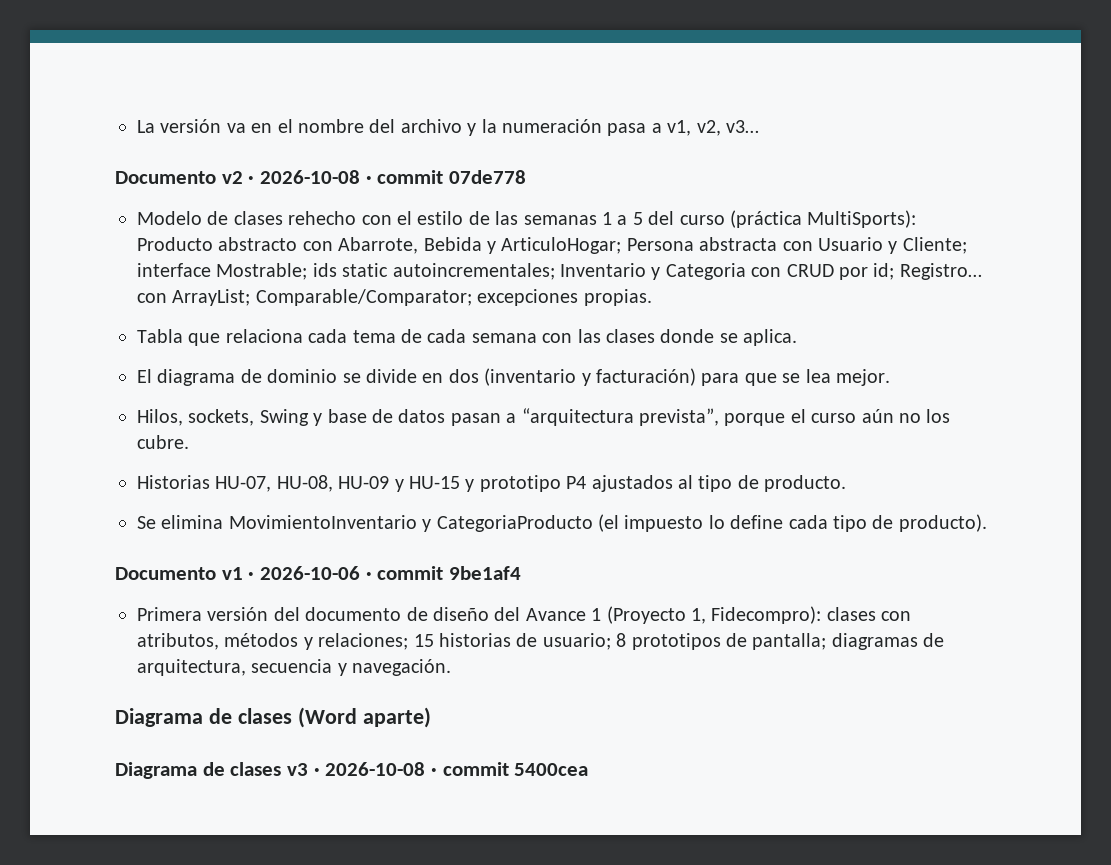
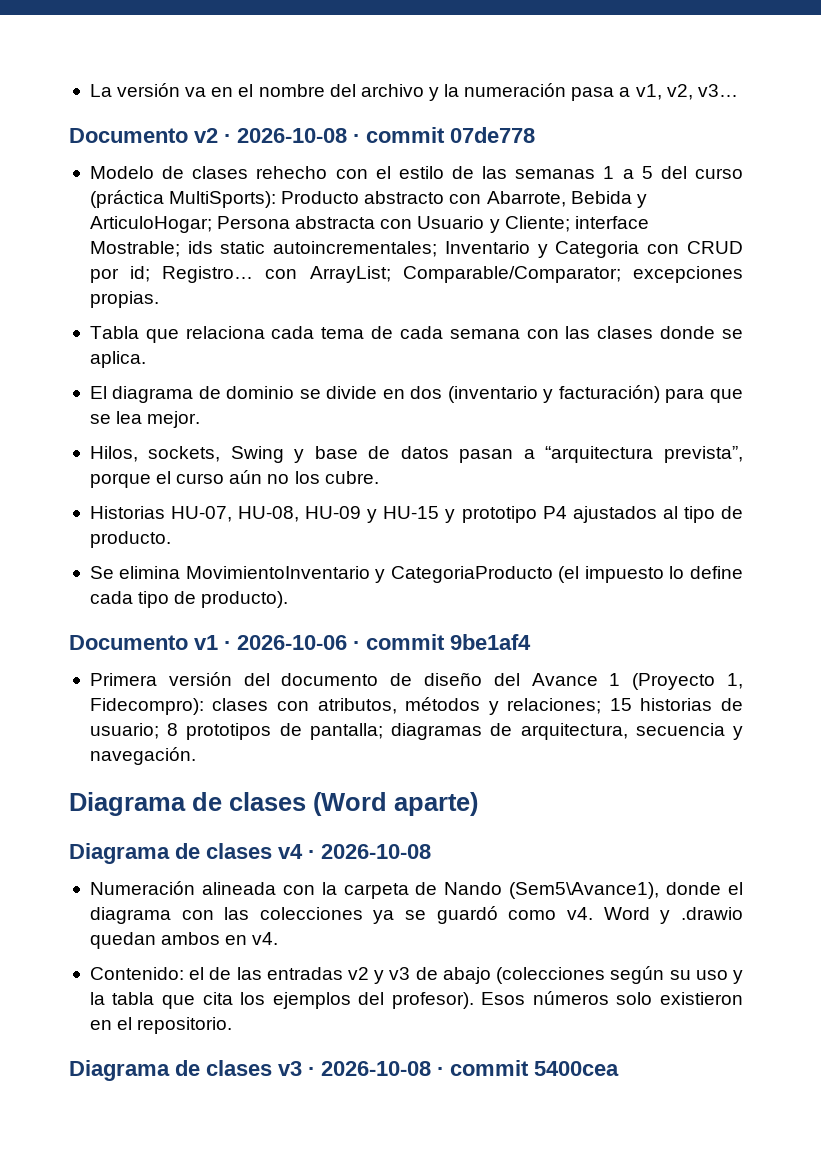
+ Diagrama de clases v4 · 2026-10-08
+ Numeración alineada con la carpeta de Nando (Sem5\Avance1), donde el diagrama con las colecciones ya se guardó como v4. Word y .drawio quedan ambos en v4.
+ Contenido: el de las entradas v2 y v3 de abajo (colecciones según su uso y la tabla que cita los ejemplos del profesor). Esos números solo existieron en el repositorio.

